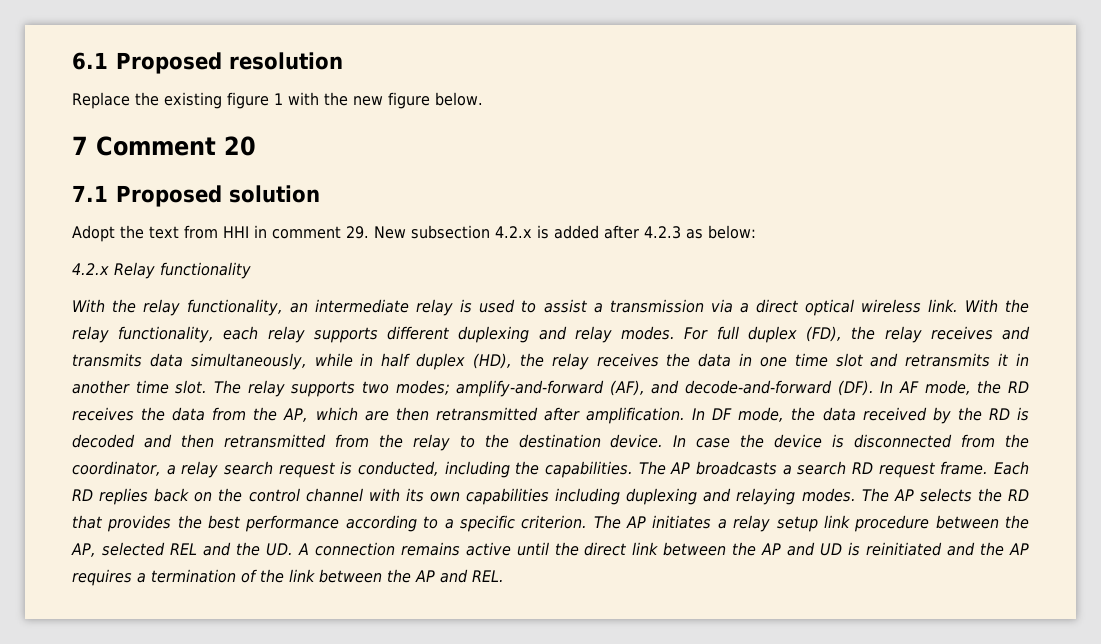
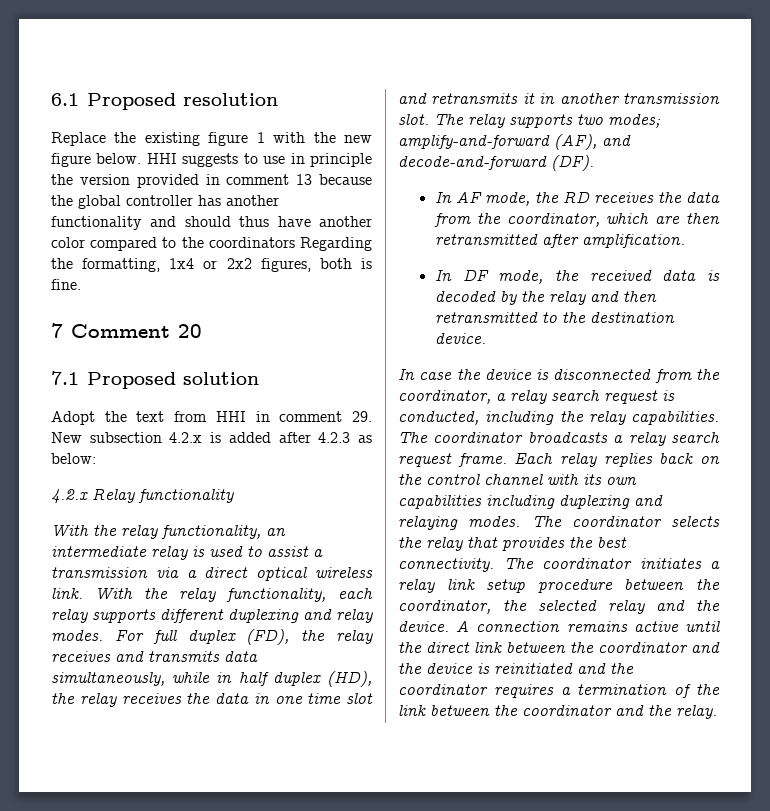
+ HHI suggests to use in principle the version provided in comment 13 because the global controller has another functionality and should thus have another color compared to the coordinators Regarding the formatting, 1x4 or 2x2 figures, both is fine.
- For full duplex (FD), the relay receives and transmits data simultaneously, while in half duplex (HD), the relay receives the data in one time slot and retransmits it in another time slot.
+ For full duplex (FD), the relay receives and transmits data simultaneously, while in half duplex (HD), the relay receives the data in one time slot and retransmits it in another transmission slot.
- The relay supports two modes; amplify-and-forward (AF), and decode-and-forward (DF). In AF mode, the RD receives the data from the AP, which are then retransmitted after amplification. In DF mode, the data received by the RD is decoded and then retransmitted from the relay to the destination device. In case the device is disconnected from the coordinator, a relay search request is conducted, including the capabilities.
+ The relay supports two modes; amplify-and-forward (AF), and decode-and-forward (DF).
+ In AF mode, the RD receives the data from the coordinator, which are then retransmitted after amplification.
+ In DF mode, the received data is decoded by the relay and then retransmitted to the destination device.
+ In case the device is disconnected from the coordinator, a relay search request is conducted, including the relay capabilities.
- The AP broadcasts a search RD request frame.
+ The coordinator broadcasts a relay search request frame.
- Each RD replies back on the control channel with its own capabilities including duplexing and relaying modes.
+ Each relay replies back on the control channel with its own capabilities including duplexing and relaying modes.
- The AP selects the RD that provides the best performance according to a specific criterion. The AP initiates a relay setup link procedure between the AP, selected REL and the UD. A connection remains active until the direct link between the AP and UD is reinitiated and the AP requires a termination of the link between the AP and REL.
+ The coordinator selects the relay that provides the best connectivity. The coordinator initiates a relay link setup procedure between the coordinator, the selected relay and the device. A connection remains active until the direct link between the coordinator and the device is reinitiated and the coordinator requires a termination of the link between the coordinator and the relay.

